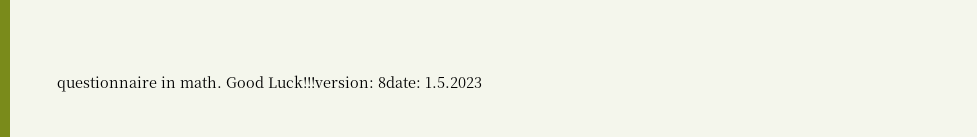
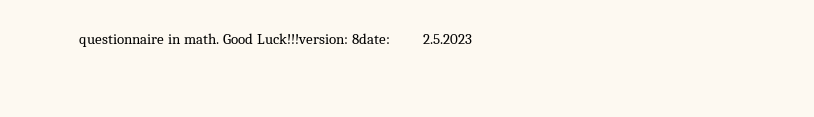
- Good Luck!!!version: 8date: 1.5.2023
+ Good Luck!!!version: 8date: 2.5.2023

